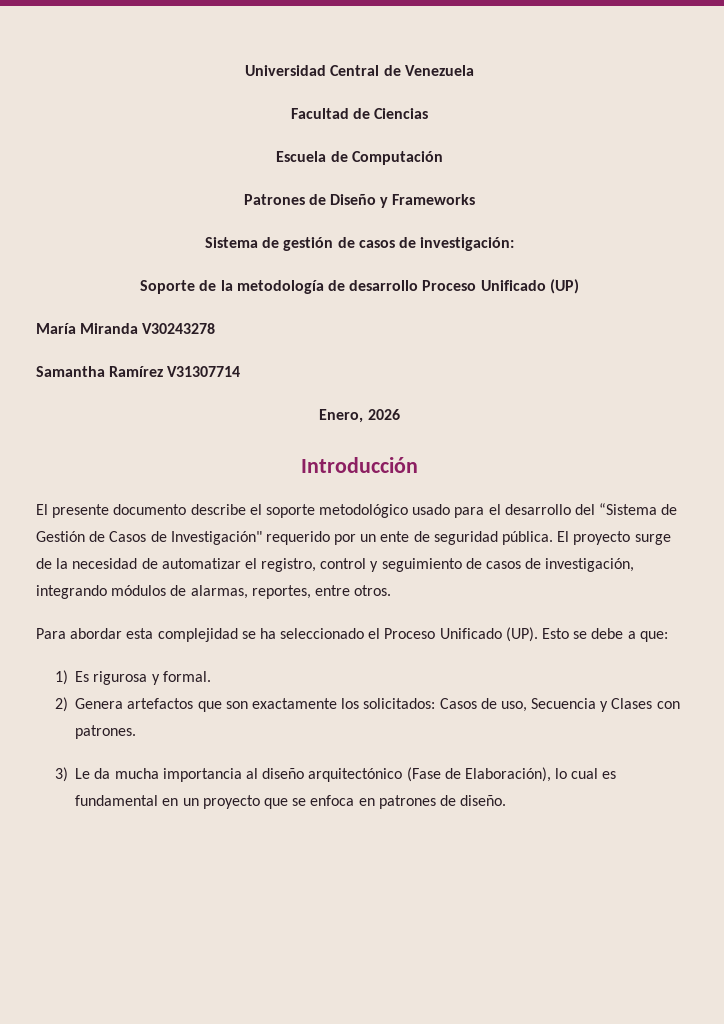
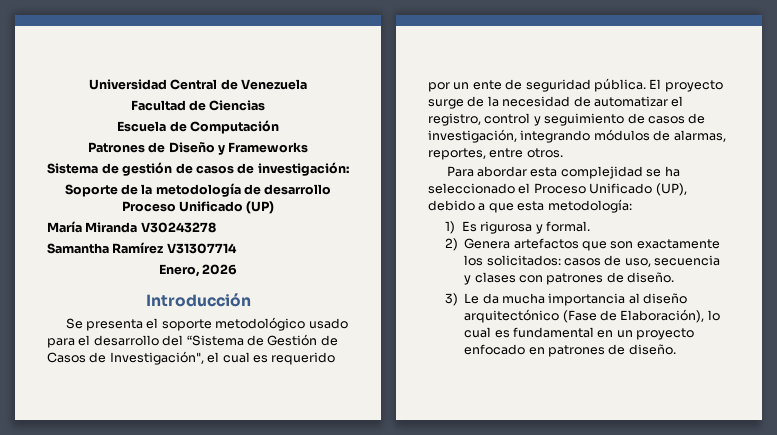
- El presente documento describe el soporte metodológico usado para el desarrollo del “Sistema de Gestión de Casos de Investigación" requerido por un ente de seguridad pública.
+ Se presenta el soporte metodológico usado para el desarrollo del “Sistema de Gestión de Casos de Investigación", el cual es requerido por un ente de seguridad pública.
- Para abordar esta complejidad se ha seleccionado el Proceso Unificado (UP). Esto se debe a que:
+ Para abordar esta complejidad se ha seleccionado el Proceso Unificado (UP), debido a que esta metodología:
- 2) Genera artefactos que son exactamente los solicitados: Casos de uso, Secuencia y Clases con patrones.
+ 2) Genera artefactos que son exactamente los solicitados: casos de uso, secuencia y clases con patrones de diseño.
- 3) Le da mucha importancia al diseño arquitectónico (Fase de Elaboración), lo cual es fundamental en un proyecto que se enfoca en patrones de diseño.
+ 3) Le da mucha importancia al diseño arquitectónico (Fase de Elaboración), lo cual es fundamental en un proyecto enfocado en patrones de diseño.

